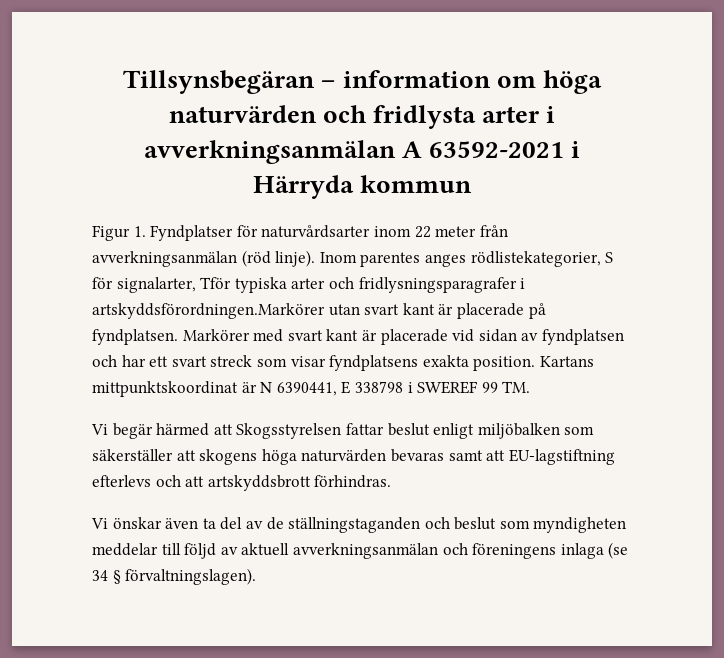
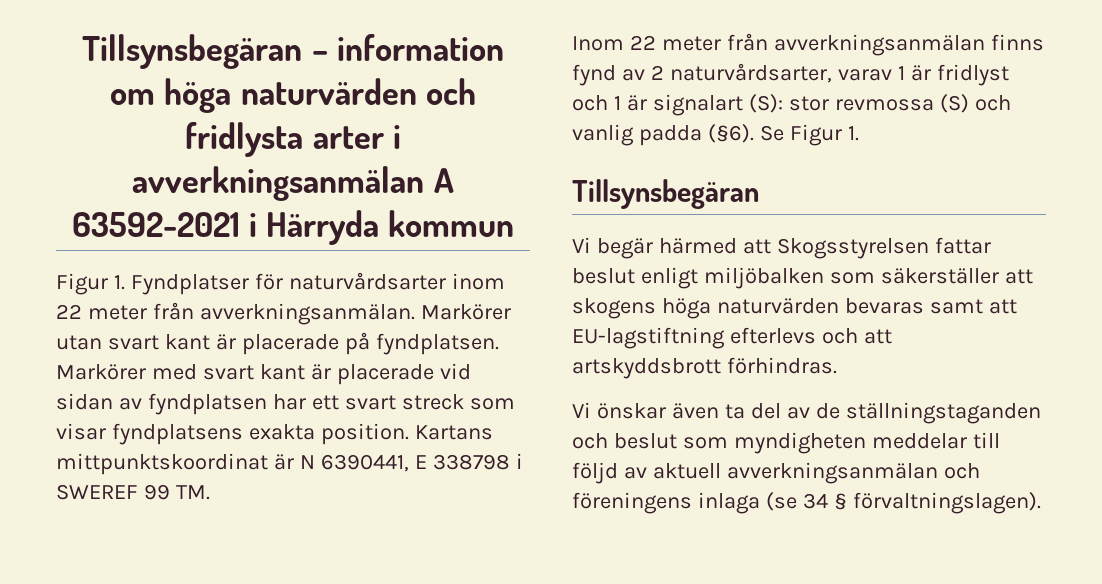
- Figur 1. Fyndplatser för naturvårdsarter inom 22 meter från avverkningsanmälan (röd linje). Inom parentes anges rödlistekategorier, S för signalarter, Tför typiska arter och fridlysningsparagrafer i artskyddsförordningen.Markörer utan svart kant är placerade på fyndplatsen.
+ Figur 1. Fyndplatser för naturvårdsarter inom 22 meter från avverkningsanmälan. Markörer utan svart kant är placerade på fyndplatsen.
- Markörer med svart kant är placerade vid sidan av fyndplatsen och har ett svart streck som visar fyndplatsens exakta position.
+ Markörer med svart kant är placerade vid sidan av fyndplatsen har ett svart streck som visar fyndplatsens exakta position.
+ Inom 22 meter från avverkningsanmälan finns fynd av 2 naturvårdsarter, varav 1 är fridlyst och 1 är signalart (S): stor revmossa (S) och vanlig padda (§6). Se Figur 1.
+ Tillsynsbegäran

